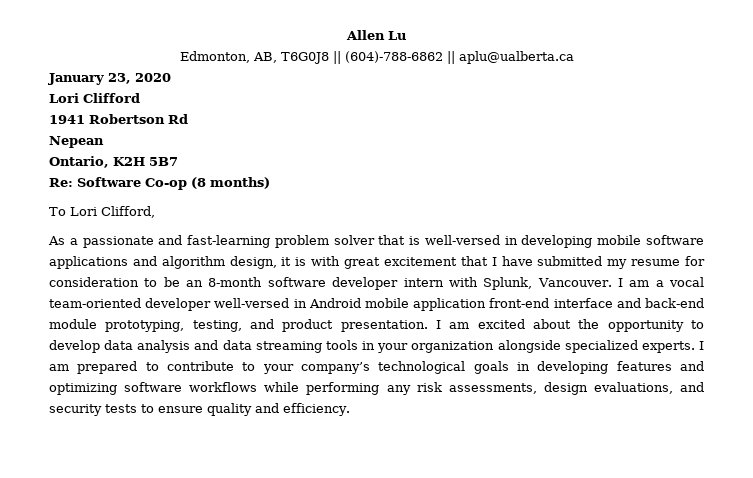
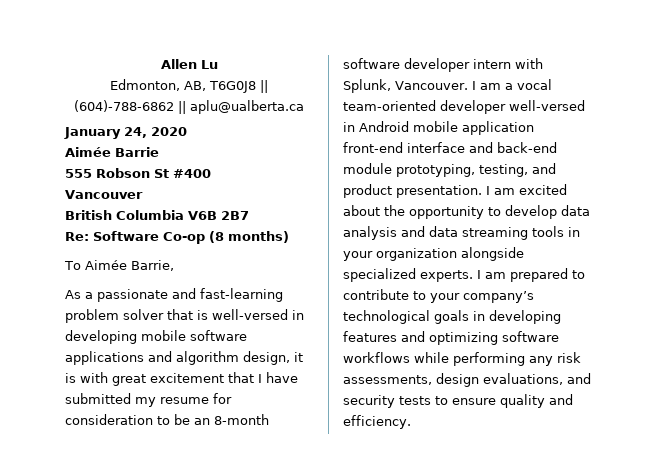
- January 23, 2020
+ January 24, 2020
- Lori Clifford
- 1941 Robertson Rd
- Nepean
- Ontario, K2H 5B7
+ Aimée Barrie
+ 555 Robson St #400
+ Vancouver
+ British Columbia V6B 2B7
- To Lori Clifford,
+ To Aimée Barrie,

